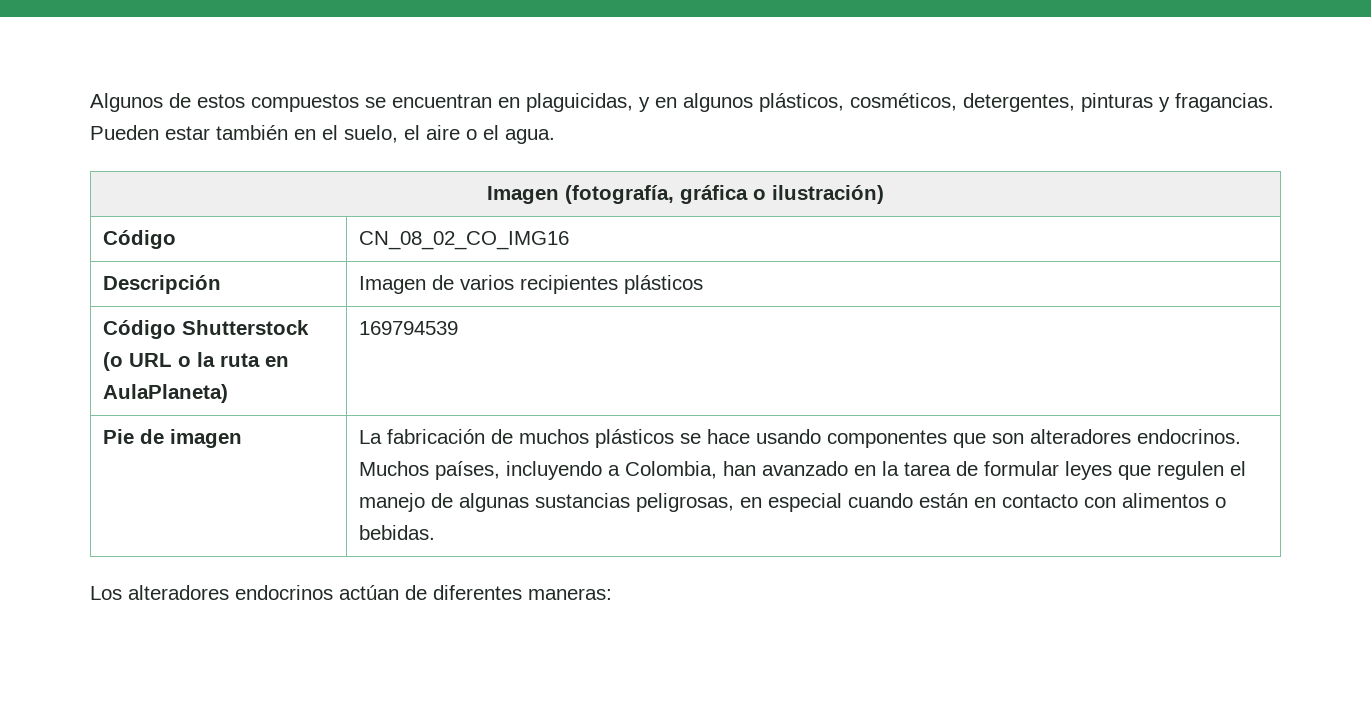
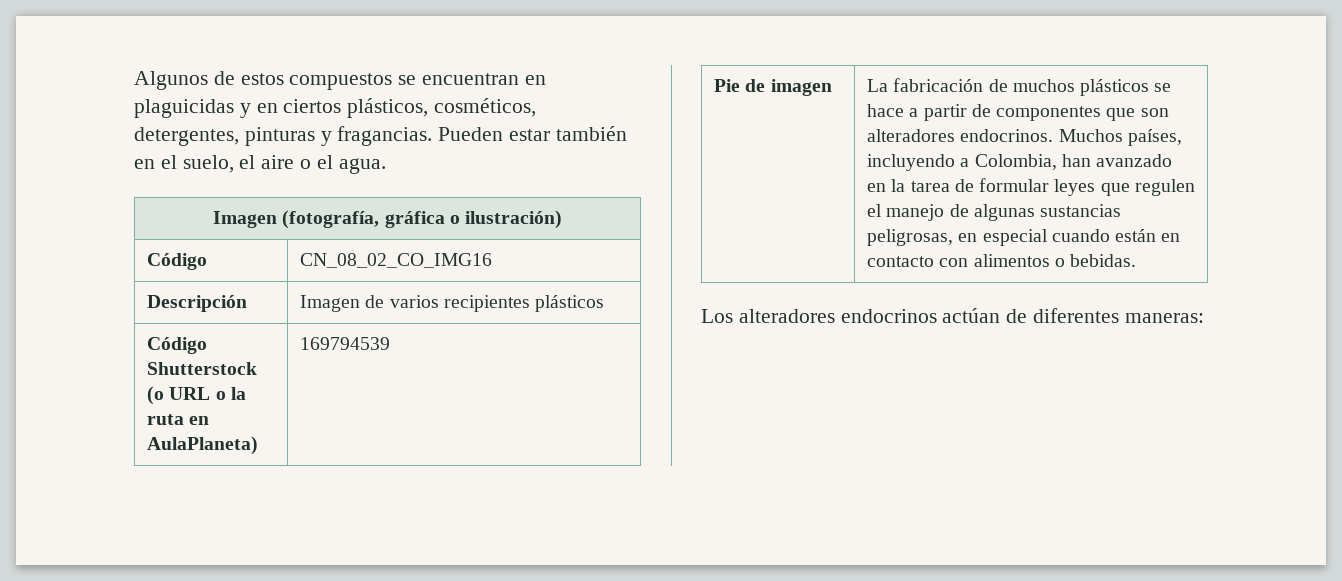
- Algunos de estos compuestos se encuentran en plaguicidas, y en algunos plásticos, cosméticos, detergentes, pinturas y fragancias.
+ Algunos de estos compuestos se encuentran en plaguicidas y en ciertos plásticos, cosméticos, detergentes, pinturas y fragancias.
- La fabricación de muchos plásticos se hace usando componentes que son alteradores endocrinos.
+ La fabricación de muchos plásticos se hace a partir de componentes que son alteradores endocrinos.

